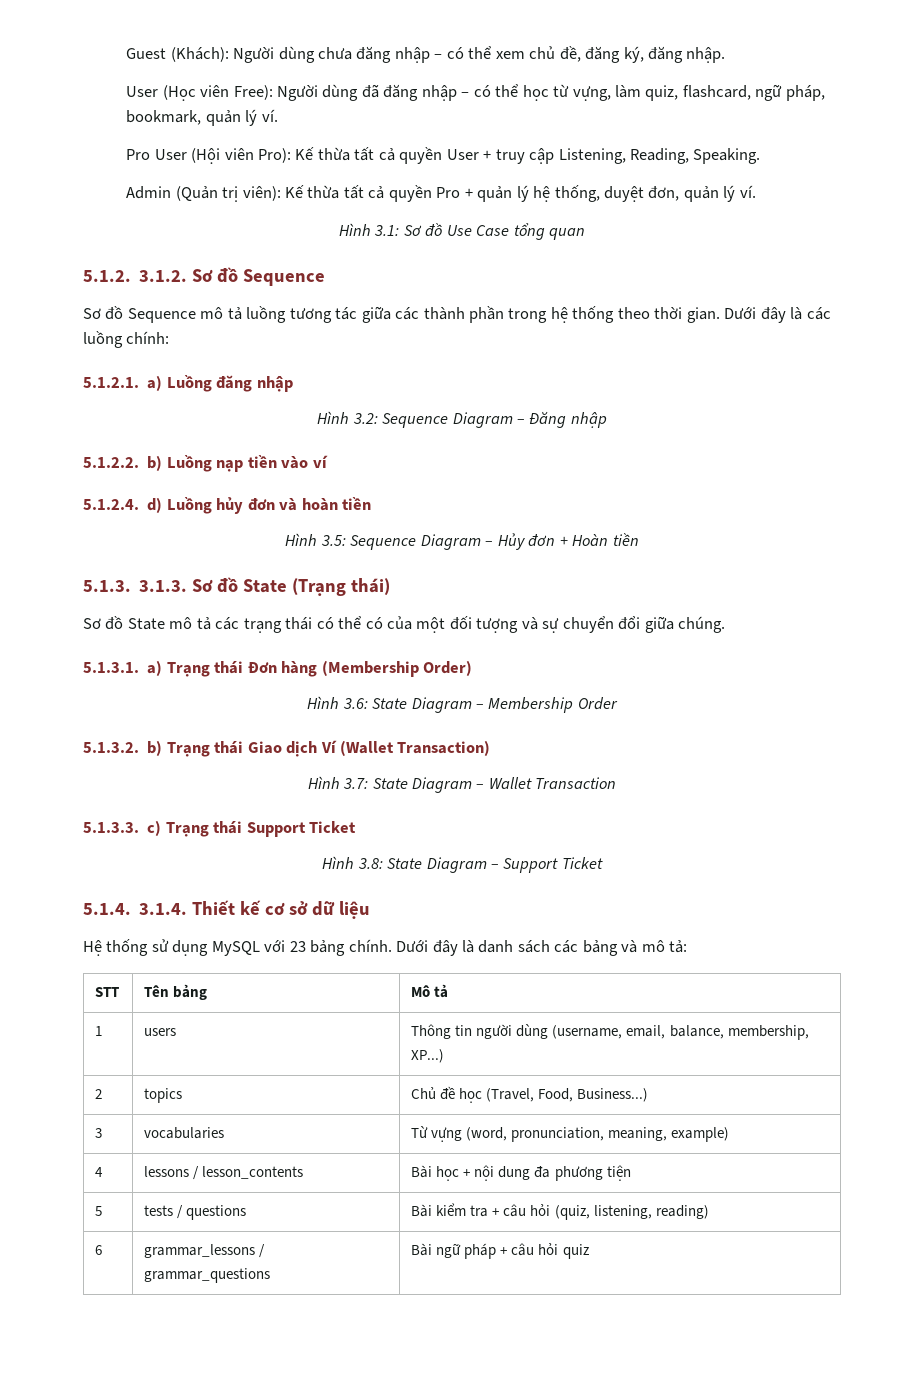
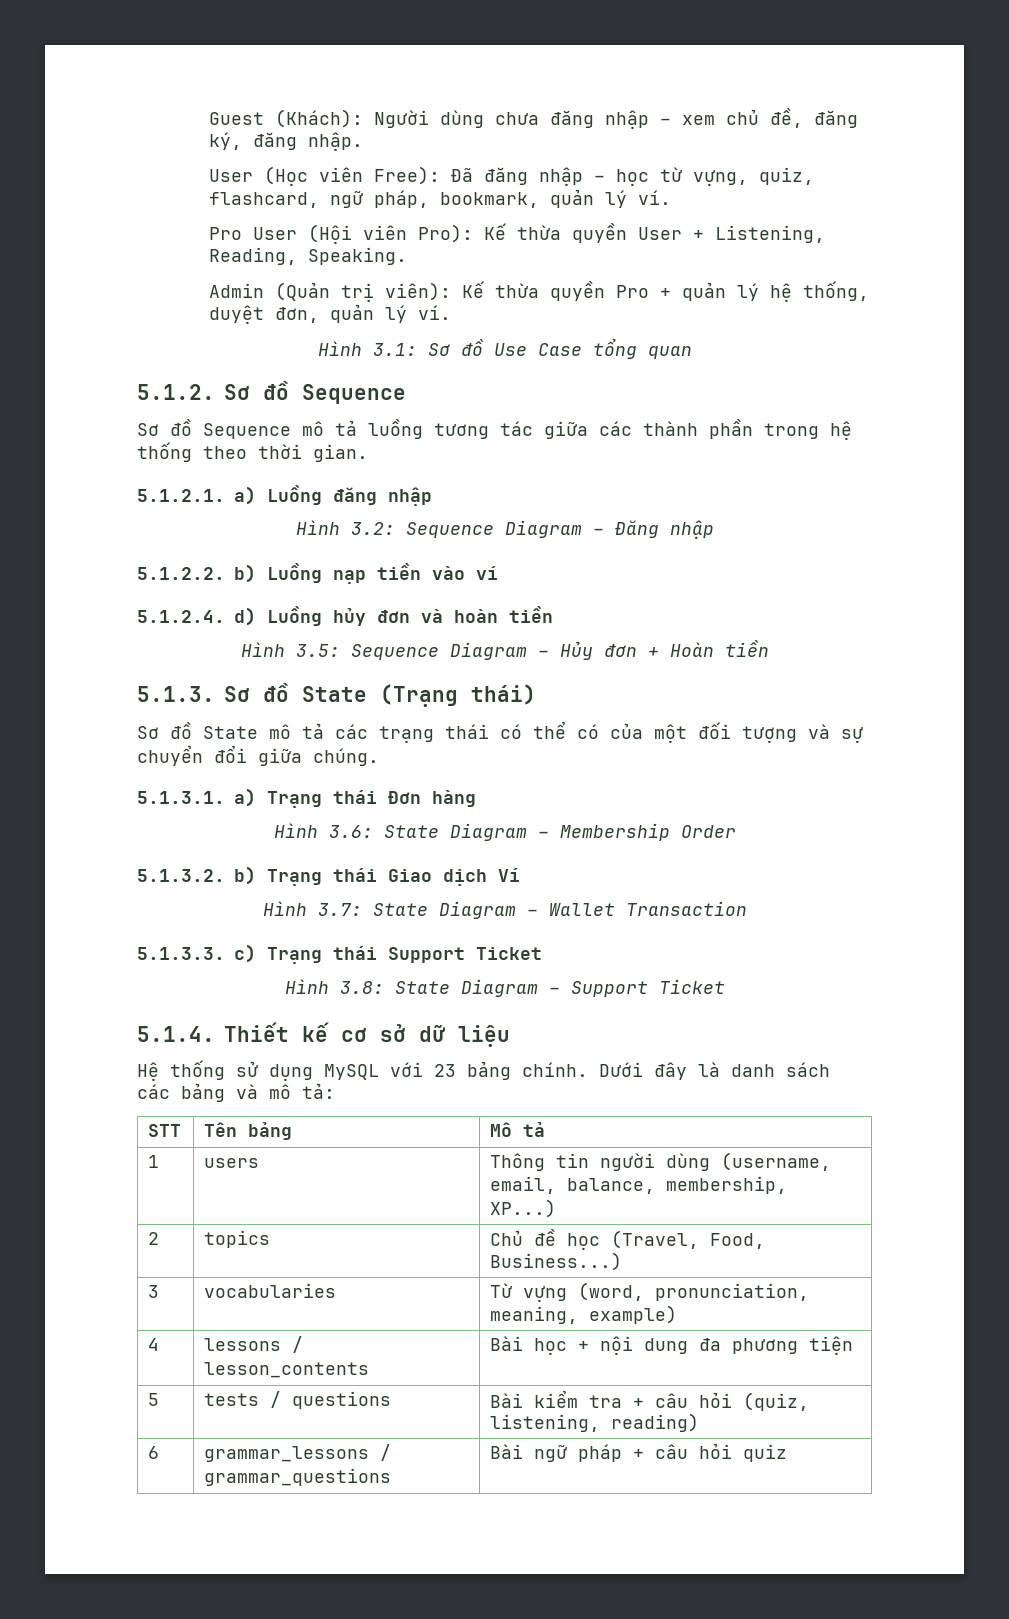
- Guest (Khách): Người dùng chưa đăng nhập – có thể xem chủ đề, đăng ký, đăng nhập.
+ Guest (Khách): Người dùng chưa đăng nhập – xem chủ đề, đăng ký, đăng nhập.
- User (Học viên Free): Người dùng đã đăng nhập – có thể học từ vựng, làm quiz, flashcard, ngữ pháp, bookmark, quản lý ví.
+ User (Học viên Free): Đã đăng nhập – học từ vựng, quiz, flashcard, ngữ pháp, bookmark, quản lý ví.
- Pro User (Hội viên Pro): Kế thừa tất cả quyền User + truy cập Listening, Reading, Speaking.
+ Pro User (Hội viên Pro): Kế thừa quyền User + Listening, Reading, Speaking.
- Admin (Quản trị viên): Kế thừa tất cả quyền Pro + quản lý hệ thống, duyệt đơn, quản lý ví.
+ Admin (Quản trị viên): Kế thừa quyền Pro + quản lý hệ thống, duyệt đơn, quản lý ví.
- 5.1.2. 3.1.2. Sơ đồ Sequence
+ 5.1.2. Sơ đồ Sequence
- Dưới đây là các luồng chính:
- 5.1.3. 3.1.3. Sơ đồ State (Trạng thái)
+ 5.1.3. Sơ đồ State (Trạng thái)
- 5.1.3.1. a) Trạng thái Đơn hàng (Membership Order)
+ 5.1.3.1. a) Trạng thái Đơn hàng
- 5.1.3.2. b) Trạng thái Giao dịch Ví (Wallet Transaction)
+ 5.1.3.2. b) Trạng thái Giao dịch Ví
- 5.1.4. 3.1.4. Thiết kế cơ sở dữ liệu
+ 5.1.4. Thiết kế cơ sở dữ liệu

